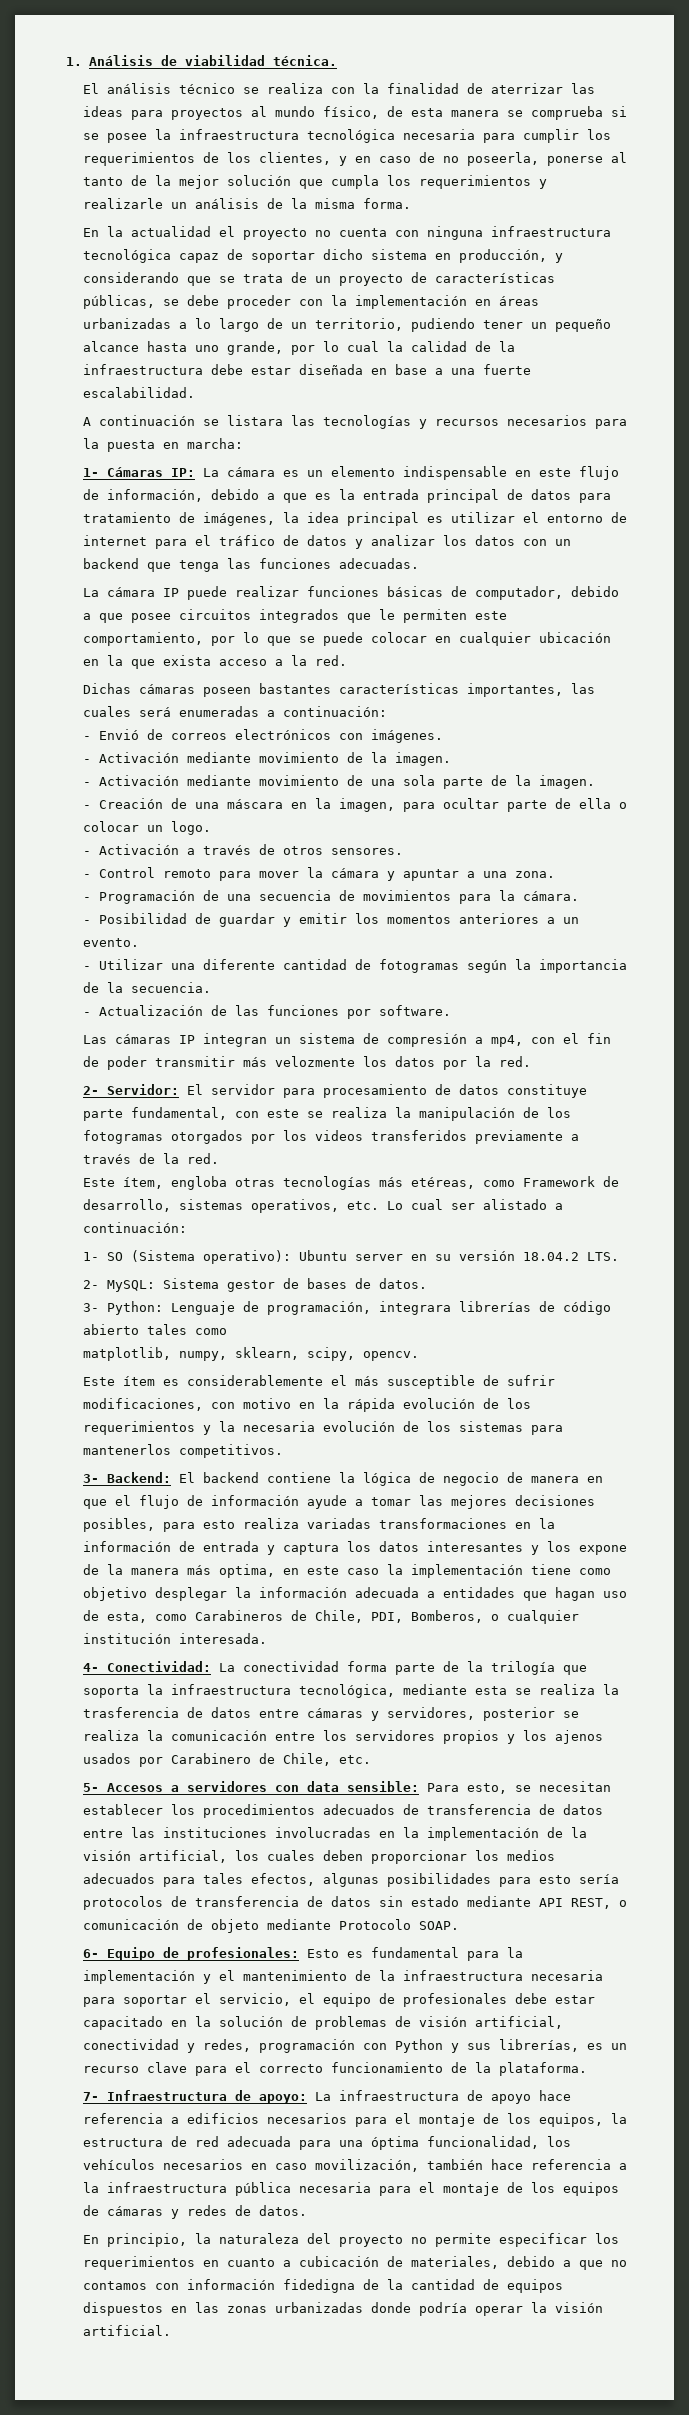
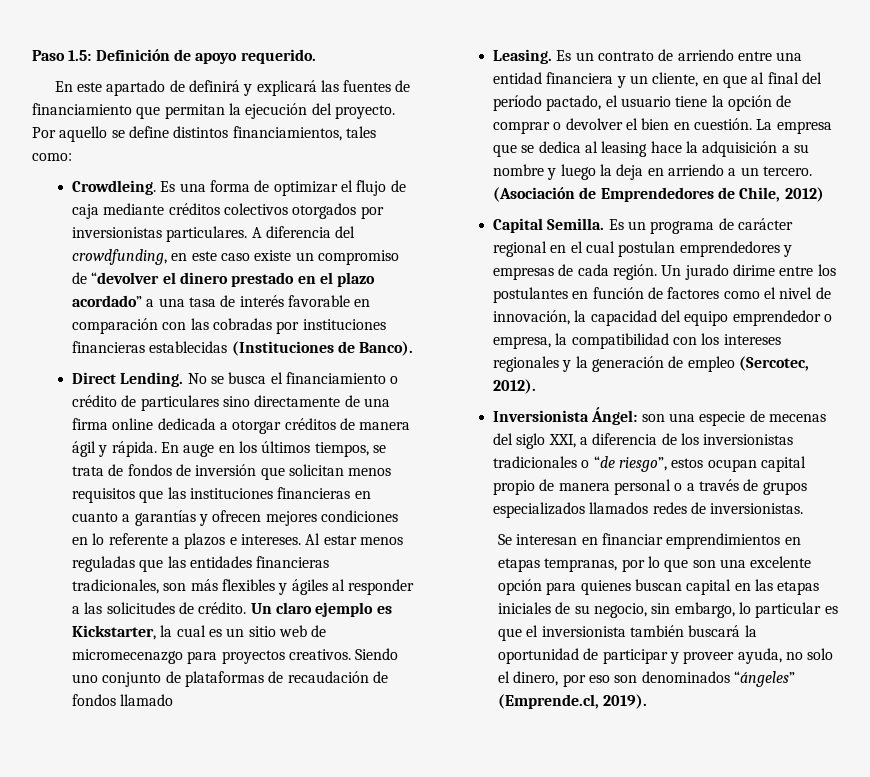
- 1. Análisis de viabilidad técnica.
- El análisis técnico se realiza con la finalidad de aterrizar las ideas para proyectos al mundo físico, de esta manera se comprueba si se posee la infraestructura tecnológica necesaria para cumplir los requerimientos de los clientes, y en caso de no poseerla, ponerse al tanto de la mejor solución que cumpla los requerimientos y realizarle un análisis de la misma forma.
- En la actualidad el proyecto no cuenta con ninguna infraestructura tecnológica capaz de soportar dicho sistema en producción, y considerando que se trata de un proyecto de características públicas, se debe proceder con la implementación en áreas urbanizadas a lo largo de un territorio, pudiendo tener un pequeño alcance hasta uno grande, por lo cual la calidad de la infraestructura debe estar diseñada en base a una fuerte escalabilidad.
- A continuación se listara las tecnologías y recursos necesarios para la puesta en marcha:
- 1- Cámaras IP: La cámara es un elemento indispensable en este flujo de información, debido a que es la entrada principal de datos para tratamiento de imágenes, la idea principal es utilizar el entorno de internet para el tráfico de datos y analizar los datos con un backend que tenga las funciones adecuadas.
- La cámara IP puede realizar funciones básicas de computador, debido a que posee circuitos integrados que le permiten este comportamiento, por lo que se puede colocar en cualquier ubicación en la que exista acceso a la red.
- Dichas cámaras poseen bastantes características importantes, las cuales será enumeradas a continuación:
- - Envió de correos electrónicos con imágenes.
- - Activación mediante movimiento de la imagen.
- - Activación mediante movimiento de una sola parte de la imagen.
- - Creación de una máscara en la imagen, para ocultar parte de ella o colocar un logo.
- - Activación a través de otros sensores.
- - Control remoto para mover la cámara y apuntar a una zona.
- - Programación de una secuencia de movimientos para la cámara.
- - Posibilidad de guardar y emitir los momentos anteriores a un evento.
- - Utilizar una diferente cantidad de fotogramas según la importancia de la secuencia.
- - Actualización de las funciones por software.
- Las cámaras IP integran un sistema de compresión a mp4, con el fin de poder transmitir más velozmente los datos por la red.
- 2- Servidor: El servidor para procesamiento de datos constituye parte fundamental, con este se realiza la manipulación de los fotogramas otorgados por los videos transferidos previamente a través de la red.
- Este ítem, engloba otras tecnologías más etéreas, como Framework de desarrollo, sistemas operativos, etc. Lo cual ser alistado a continuación:
- 1- SO (Sistema operativo): Ubuntu server en su versión 18.04.2 LTS.
- 2- MySQL: Sistema gestor de bases de datos.
- 3- Python: Lenguaje de programación, integrara librerías de código abierto tales como
- matplotlib, numpy, sklearn, scipy, opencv.
- Este ítem es considerablemente el más susceptible de sufrir modificaciones, con motivo en la rápida evolución de los requerimientos y la necesaria evolución de los sistemas para mantenerlos competitivos.
- 3- Backend: El backend contiene la lógica de negocio de manera en que el flujo de información ayude a tomar las mejores decisiones posibles, para esto realiza variadas transformaciones en la información de entrada y captura los datos interesantes y los expone de la manera más optima, en este caso la implementación tiene como objetivo desplegar la información adecuada a entidades que hagan uso de esta, como Carabineros de Chile, PDI, Bomberos, o cualquier institución interesada.
- 4- Conectividad: La conectividad forma parte de la trilogía que soporta la infraestructura tecnológica, mediante esta se realiza la trasferencia de datos entre cámaras y servidores, posterior se realiza la comunicación entre los servidores propios y los ajenos usados por Carabinero de Chile, etc.
- 5- Accesos a servidores con data sensible: Para esto, se necesitan establecer los procedimientos adecuados de transferencia de datos entre las instituciones involucradas en la implementación de la visión artificial, los cuales deben proporcionar los medios adecuados para tales efectos, algunas posibilidades para esto sería protocolos de transferencia de datos sin estado mediante API REST, o comunicación de objeto mediante Protocolo SOAP.
- 6- Equipo de profesionales: Esto es fundamental para la implementación y el mantenimiento de la infraestructura necesaria para soportar el servicio, el equipo de profesionales debe estar capacitado en la solución de problemas de visión artificial, conectividad y redes, programación con Python y sus librerías, es un recurso clave para el correcto funcionamiento de la plataforma.
- 7- Infraestructura de apoyo: La infraestructura de apoyo hace referencia a edificios necesarios para el montaje de los equipos, la estructura de red adecuada para una óptima funcionalidad, los vehículos necesarios en caso movilización, también hace referencia a la infraestructura pública necesaria para el montaje de los equipos de cámaras y redes de datos.
- En principio, la naturaleza del proyecto no permite especificar los requerimientos en cuanto a cubicación de materiales, debido a que no contamos con información fidedigna de la cantidad de equipos dispuestos en las zonas urbanizadas donde podría operar la visión artificial.
+ Paso 1.5: Definición de apoyo requerido.
+ En este apartado de definirá y explicará las fuentes de financiamiento que permitan la ejecución del proyecto. Por aquello se define distintos financiamientos, tales como:
+ Crowdleing. Es una forma de optimizar el flujo de caja mediante créditos colectivos otorgados por inversionistas particulares. A diferencia del crowdfunding, en este caso existe un compromiso de “devolver el dinero prestado en el plazo acordado” a una tasa de interés favorable en comparación con las cobradas por instituciones financieras establecidas (Instituciones de Banco).
+ Direct Lending. No se busca el financiamiento o crédito de particulares sino directamente de una firma online dedicada a otorgar créditos de manera ágil y rápida. En auge en los últimos tiempos, se trata de fondos de inversión que solicitan menos requisitos que las instituciones financieras en cuanto a garantías y ofrecen mejores condiciones en lo referente a plazos e intereses. Al estar menos reguladas que las entidades financieras tradicionales, son más flexibles y ágiles al responder a las solicitudes de crédito. Un claro ejemplo es Kickstarter, la cual es un sitio web de micromecenazgo para proyectos creativos. Siendo uno conjunto de plataformas de recaudación de fondos llamado
+ Leasing. Es un contrato de arriendo entre una entidad financiera y un cliente, en que al final del período pactado, el usuario tiene la opción de comprar o devolver el bien en cuestión. La empresa que se dedica al leasing hace la adquisición a su nombre y luego la deja en arriendo a un tercero. (Asociación de Emprendedores de Chile, 2012)
+ Capital Semilla. Es un programa de carácter regional en el cual postulan emprendedores y empresas de cada región. Un jurado dirime entre los postulantes en función de factores como el nivel de innovación, la capacidad del equipo emprendedor o empresa, la compatibilidad con los intereses regionales y la generación de empleo (Sercotec, 2012).
+ Inversionista Ángel: son una especie de mecenas del siglo XXI, a diferencia de los inversionistas tradicionales o “de riesgo”, estos ocupan capital propio de manera personal o a través de grupos especializados llamados redes de inversionistas.
+ Se interesan en financiar emprendimientos en etapas tempranas, por lo que son una excelente opción para quienes buscan capital en las etapas iniciales de su negocio, sin embargo, lo particular es que el inversionista también buscará la oportunidad de participar y proveer ayuda, no solo el dinero, por eso son denominados “ángeles” (Emprende.cl, 2019).

